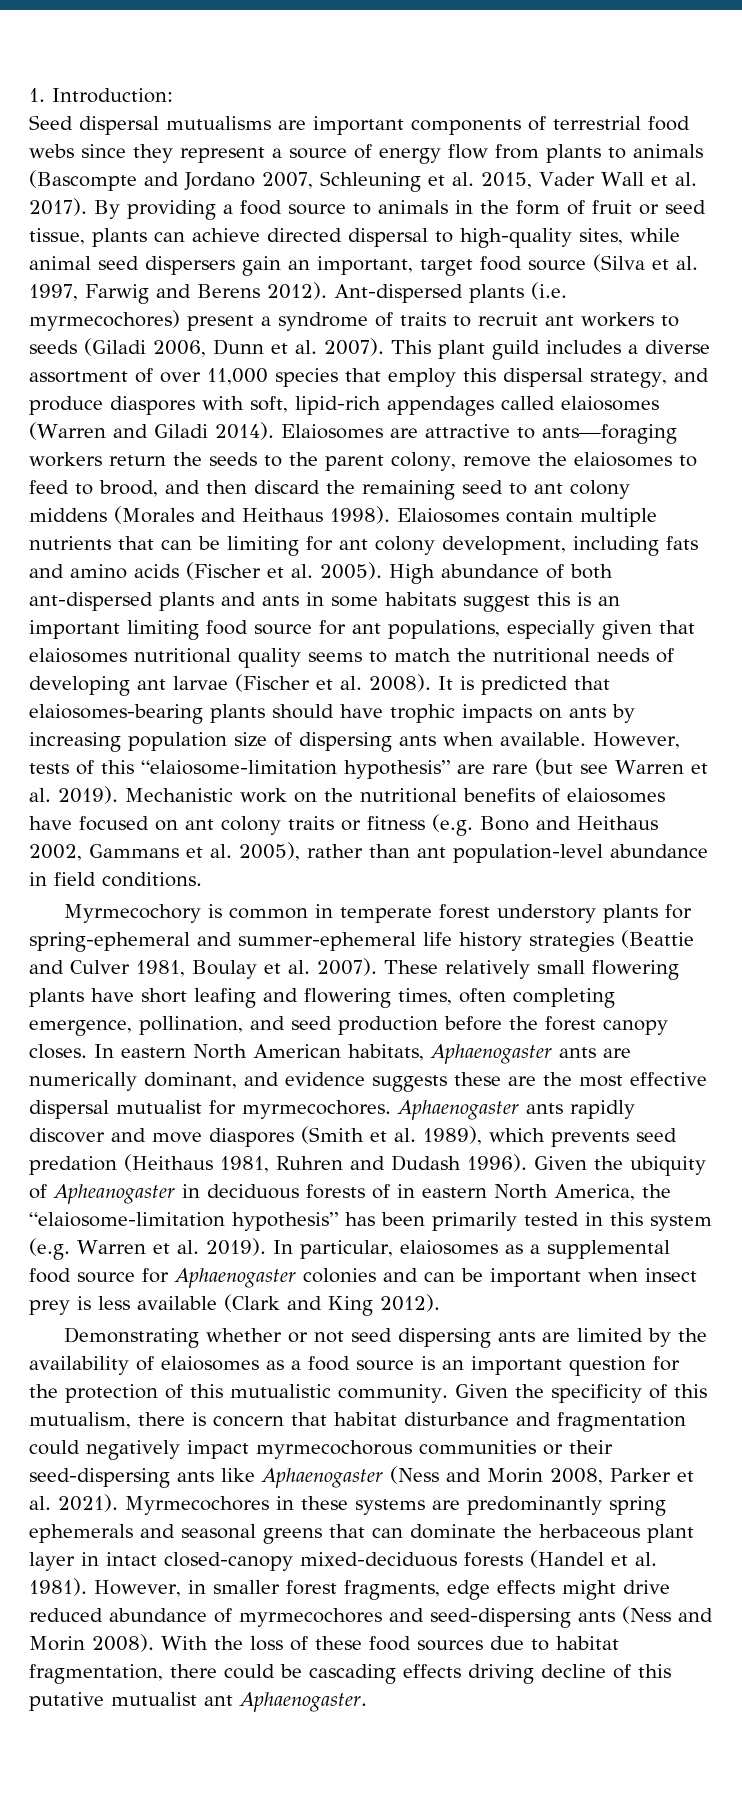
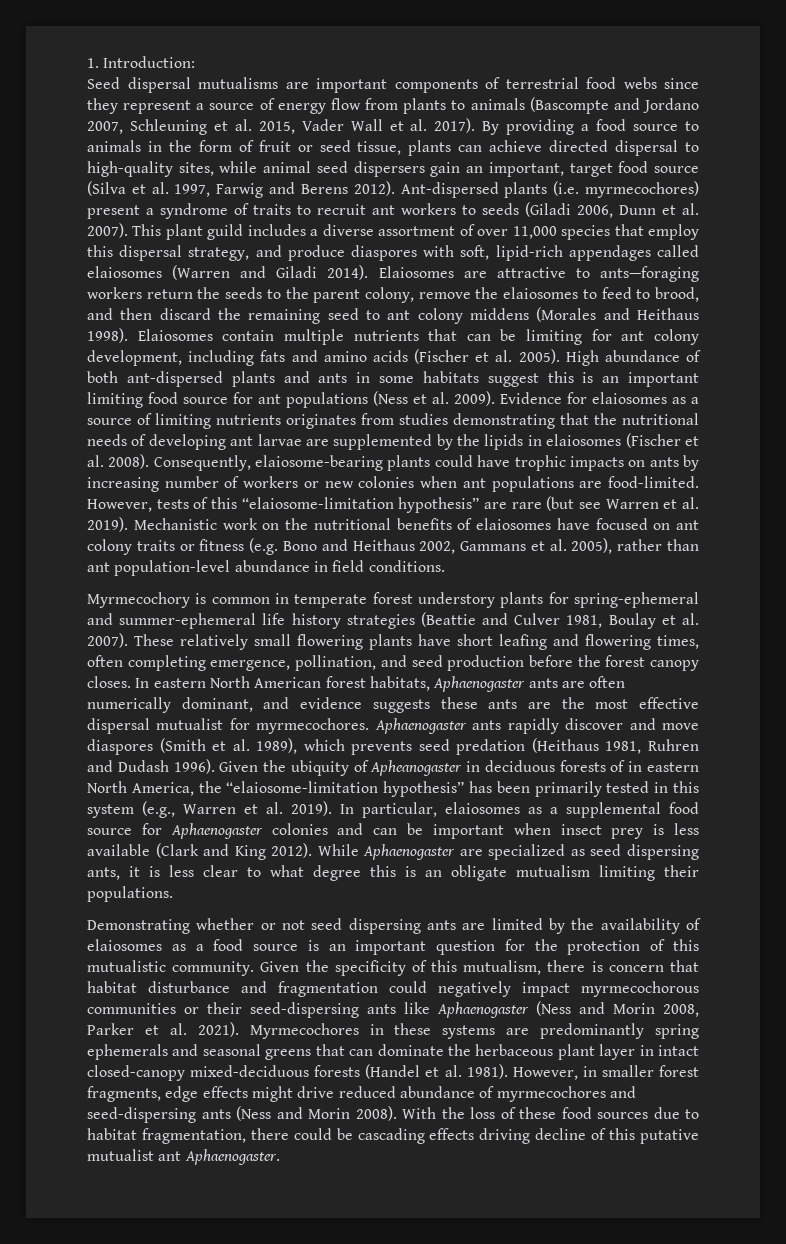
- High abundance of both ant-dispersed plants and ants in some habitats suggest this is an important limiting food source for ant populations, especially given that elaiosomes nutritional quality seems to match the nutritional needs of developing ant larvae (Fischer et al. 2008). It is predicted that elaiosomes-bearing plants should have trophic impacts on ants by increasing population size of dispersing ants when available.
+ High abundance of both ant-dispersed plants and ants in some habitats suggest this is an important limiting food source for ant populations (Ness et al. 2009). Evidence for elaiosomes as a source of limiting nutrients originates from studies demonstrating that the nutritional needs of developing ant larvae are supplemented by the lipids in elaiosomes (Fischer et al. 2008). Consequently, elaiosome-bearing plants could have trophic impacts on ants by increasing number of workers or new colonies when ant populations are food-limited.
- In eastern North American habitats, Aphaenogaster ants are numerically dominant, and evidence suggests these are the most effective dispersal mutualist for myrmecochores.
+ In eastern North American forest habitats, Aphaenogaster ants are often numerically dominant, and evidence suggests these ants are the most effective dispersal mutualist for myrmecochores.
- Given the ubiquity of Apheanogaster in deciduous forests of in eastern North America, the “elaiosome-limitation hypothesis” has been primarily tested in this system (e.g. Warren et al. 2019).
+ Given the ubiquity of Apheanogaster in deciduous forests of in eastern North America, the “elaiosome-limitation hypothesis” has been primarily tested in this system (e.g., Warren et al. 2019).
+ While Aphaenogaster are specialized as seed dispersing ants, it is less clear to what degree this is an obligate mutualism limiting their populations.

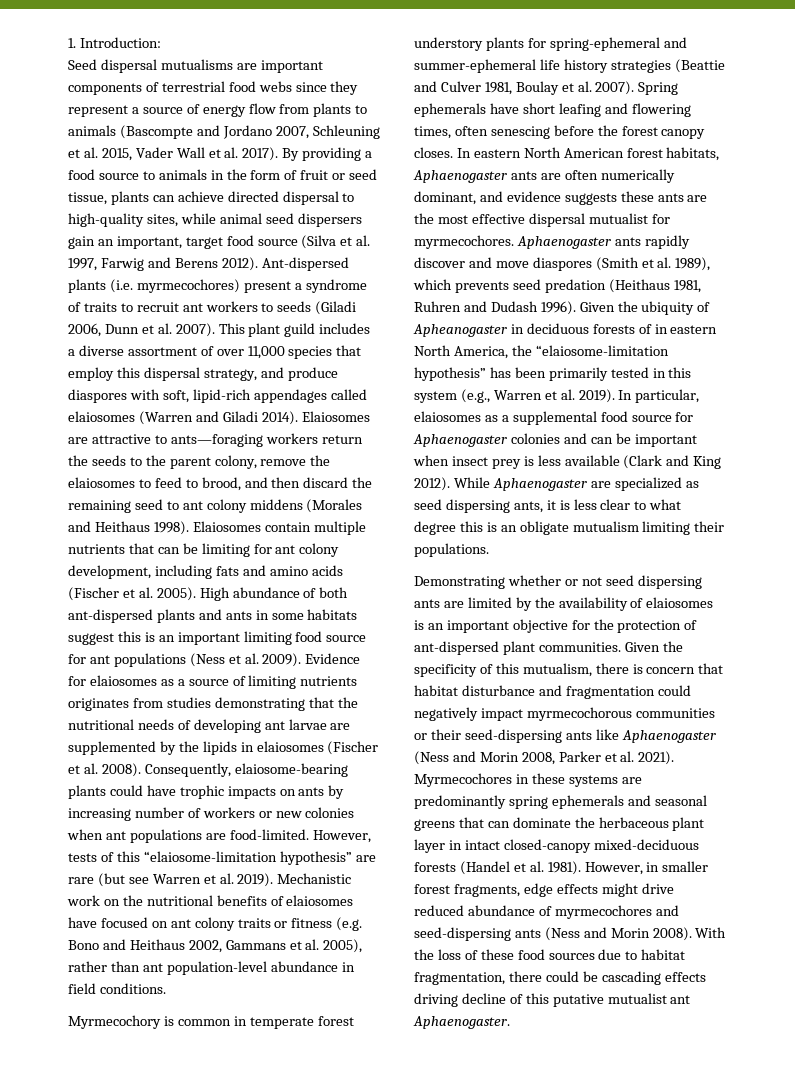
- These relatively small flowering plants have short leafing and flowering times, often completing emergence, pollination, and seed production before the forest canopy closes.
+ Spring ephemerals have short leafing and flowering times, often senescing before the forest canopy closes.
- Demonstrating whether or not seed dispersing ants are limited by the availability of elaiosomes as a food source is an important question for the protection of this mutualistic community.
+ Demonstrating whether or not seed dispersing ants are limited by the availability of elaiosomes is an important objective for the protection of ant-dispersed plant communities.

